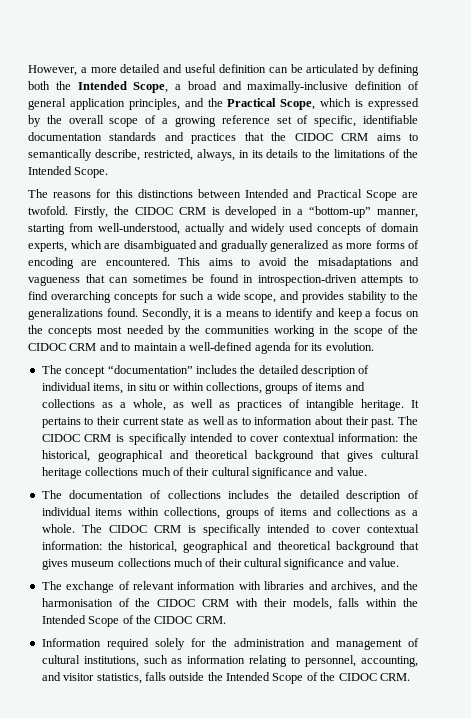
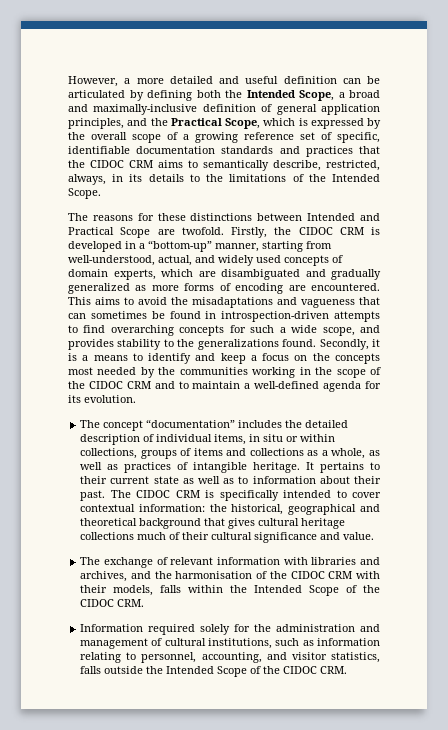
- The reasons for this distinctions between Intended and Practical Scope are twofold.
+ The reasons for these distinctions between Intended and Practical Scope are twofold.
- Firstly, the CIDOC CRM is developed in a “bottom-up” manner, starting from well-understood, actually and widely used concepts of domain experts, which are disambiguated and gradually generalized as more forms of encoding are encountered.
+ Firstly, the CIDOC CRM is developed in a “bottom-up” manner, starting from well-understood, actual, and widely used concepts of domain experts, which are disambiguated and gradually generalized as more forms of encoding are encountered.
- The documentation of collections includes the detailed description of individual items within collections, groups of items and collections as a whole. The CIDOC CRM is specifically intended to cover contextual information: the historical, geographical and theoretical background that gives museum collections much of their cultural significance and value.

